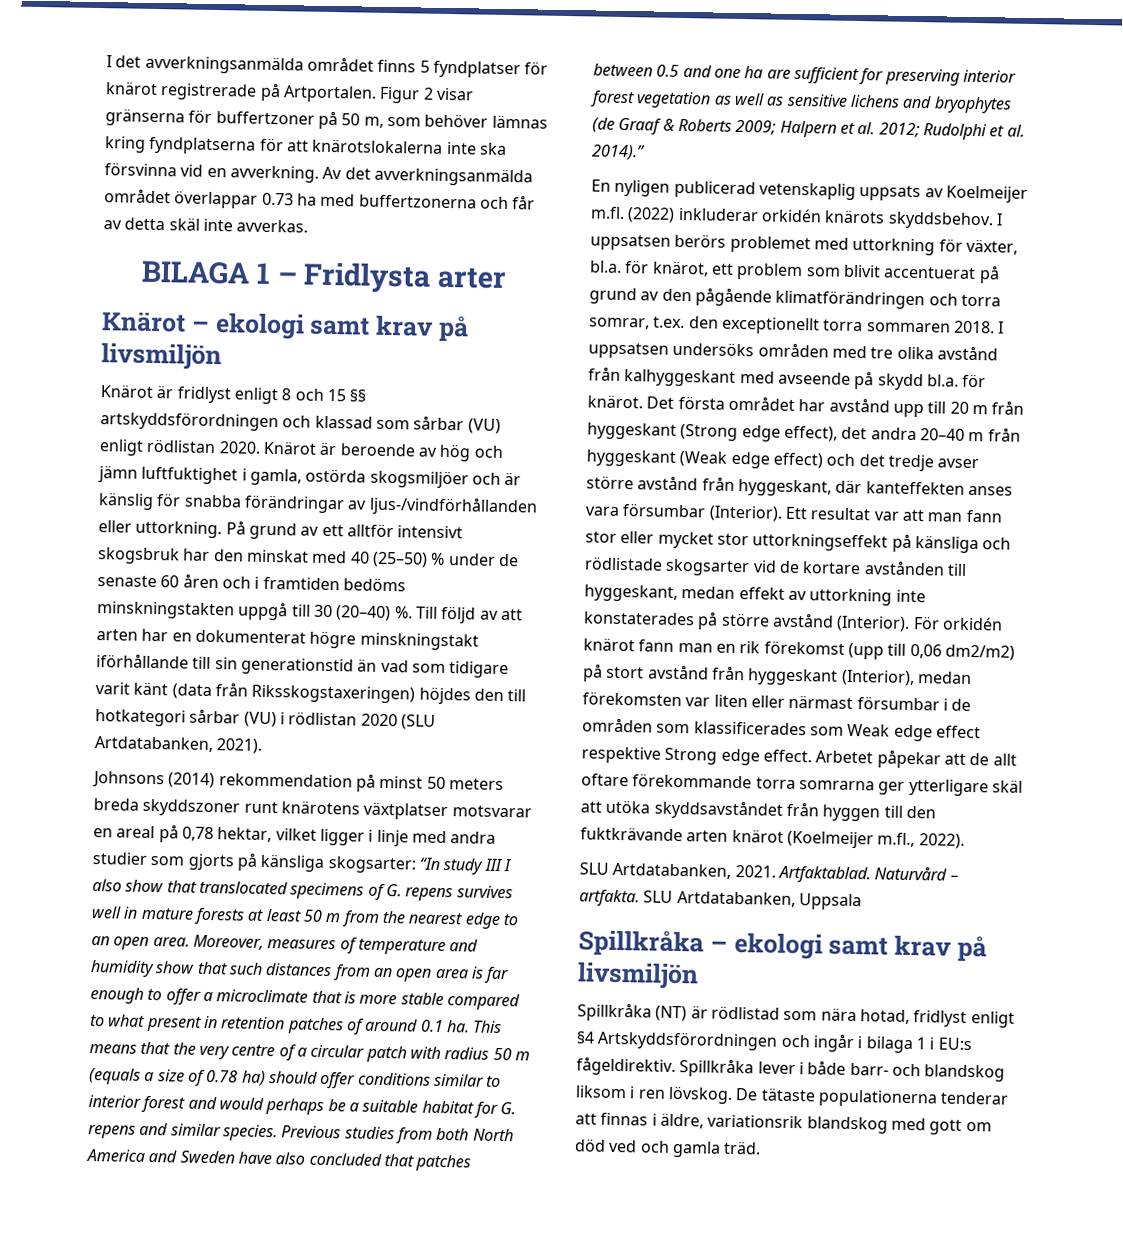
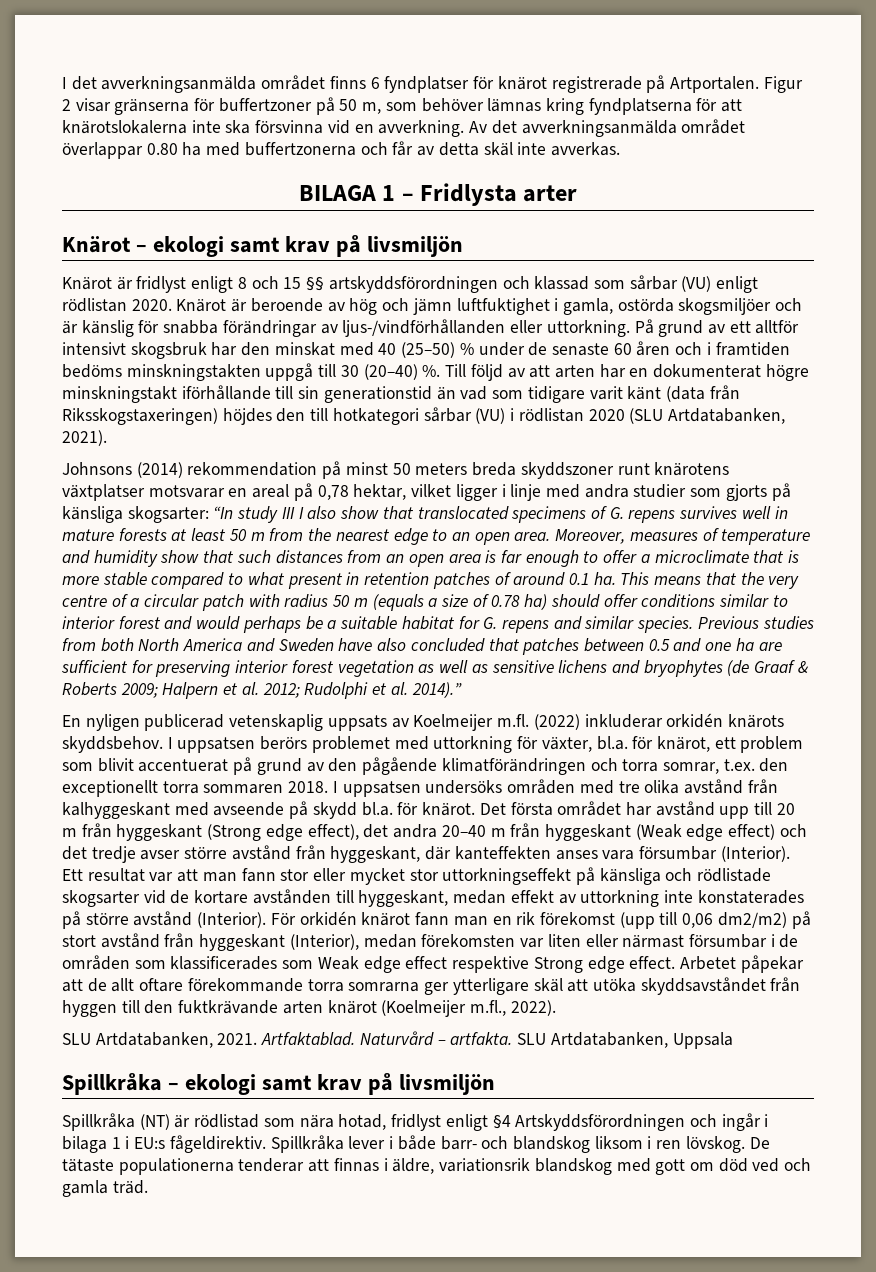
- I det avverkningsanmälda området finns 5 fyndplatser för knärot registrerade på Artportalen.
+ I det avverkningsanmälda området finns 6 fyndplatser för knärot registrerade på Artportalen.
- Av det avverkningsanmälda området överlappar 0.73 ha med buffertzonerna och får av detta skäl inte avverkas.
+ Av det avverkningsanmälda området överlappar 0.80 ha med buffertzonerna och får av detta skäl inte avverkas.

